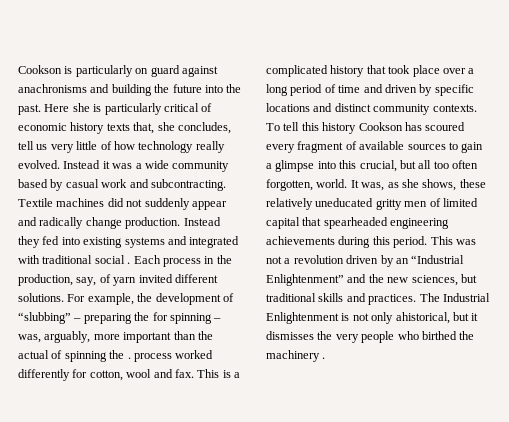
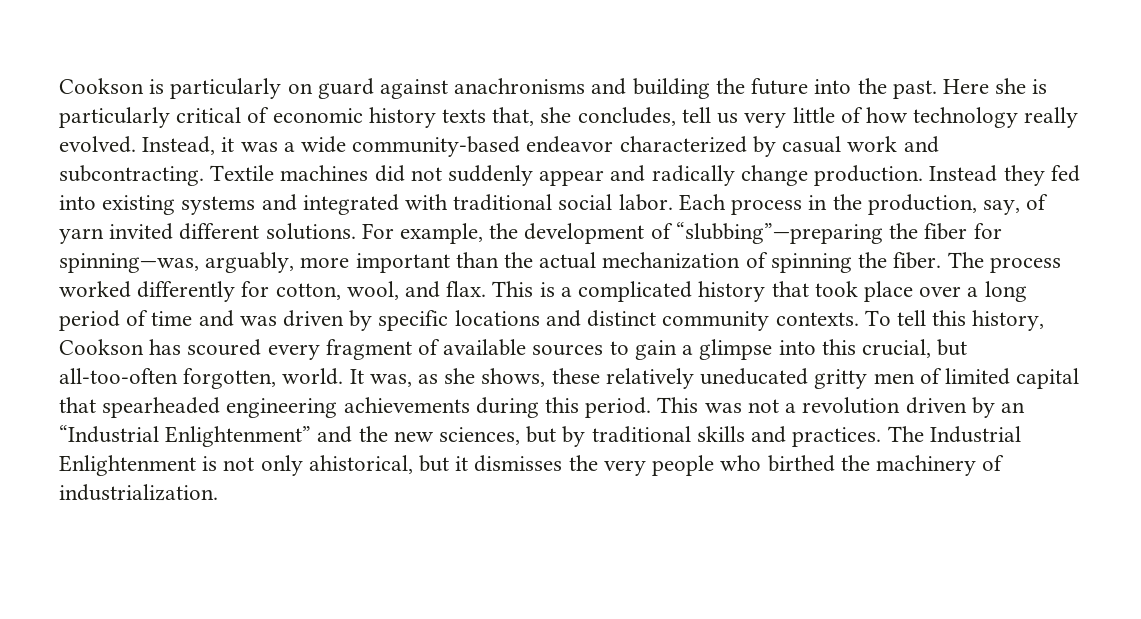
- Instead it was a wide community based by casual work and subcontracting.
+ Instead, it was a wide community-based endeavor characterized by casual work and subcontracting.
- Instead they fed into existing systems and integrated with traditional social .
+ Instead they fed into existing systems and integrated with traditional social labor.
- For example, the development of “slubbing” – preparing the for spinning – was, arguably, more important than the actual of spinning the . process worked differently for cotton, wool and fax.
+ For example, the development of “slubbing”—preparing the fiber for spinning—was, arguably, more important than the actual mechanization of spinning the fiber. The process worked differently for cotton, wool, and flax.
- This is a complicated history that took place over a long period of time and driven by specific locations and distinct community contexts.
+ This is a complicated history that took place over a long period of time and was driven by specific locations and distinct community contexts.
- To tell this history Cookson has scoured every fragment of available sources to gain a glimpse into this crucial, but all too often forgotten, world.
+ To tell this history, Cookson has scoured every fragment of available sources to gain a glimpse into this crucial, but all-too-often forgotten, world.
- This was not a revolution driven by an “Industrial Enlightenment” and the new sciences, but traditional skills and practices.
+ This was not a revolution driven by an “Industrial Enlightenment” and the new sciences, but by traditional skills and practices.
- The Industrial Enlightenment is not only ahistorical, but it dismisses the very people who birthed the machinery .
+ The Industrial Enlightenment is not only ahistorical, but it dismisses the very people who birthed the machinery of industrialization.

